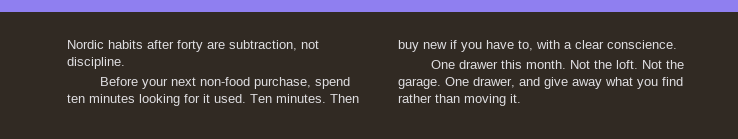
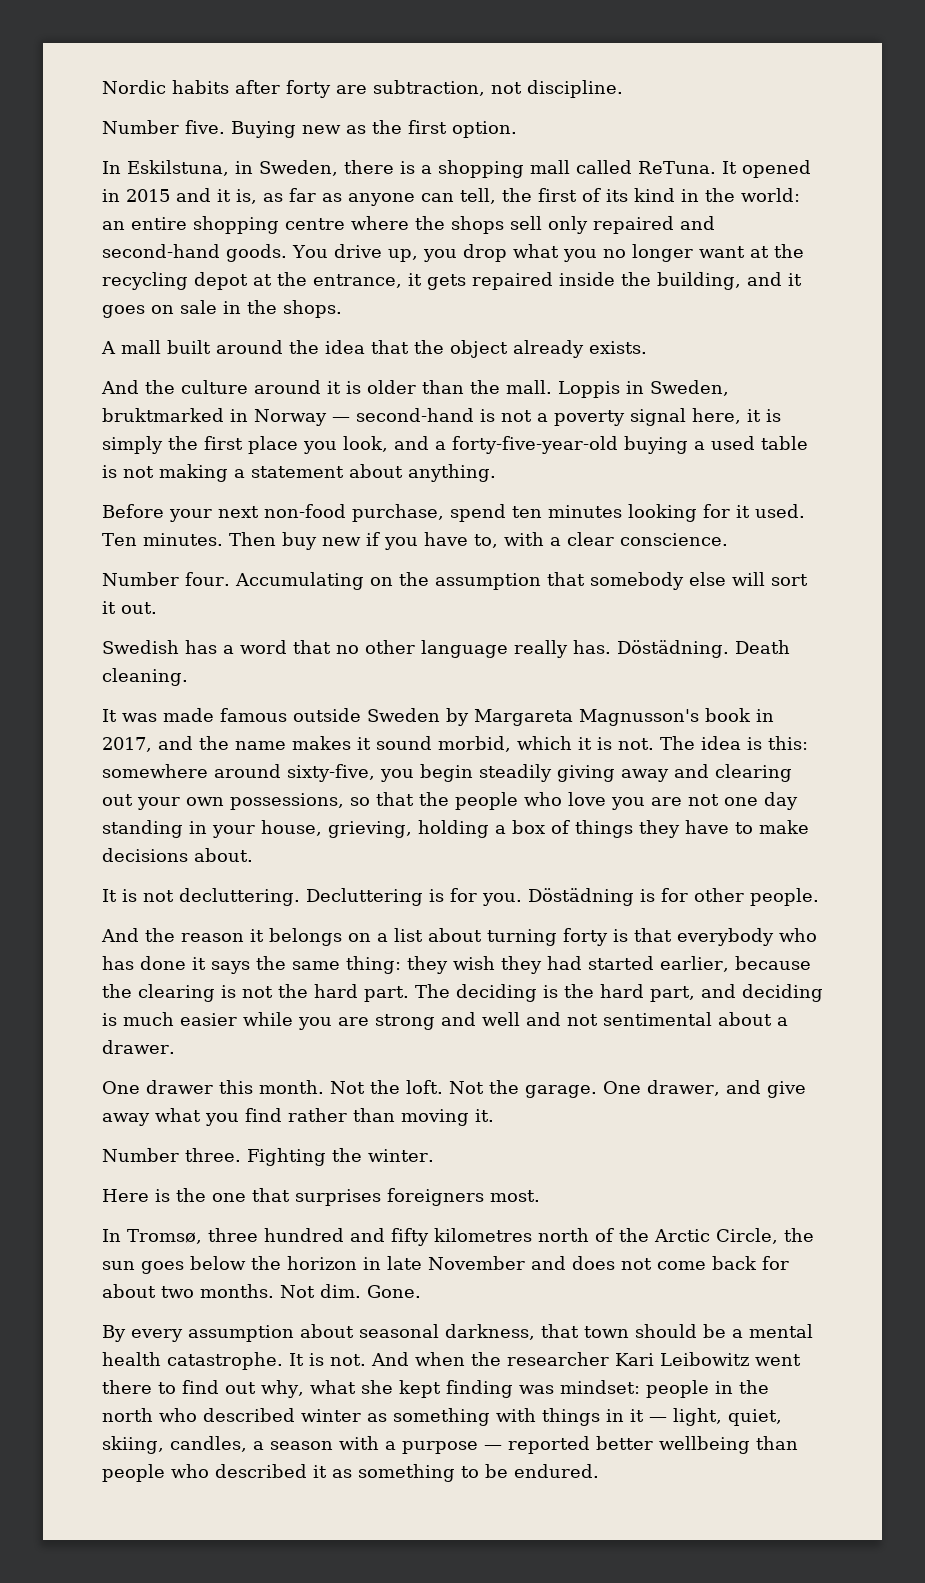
+ Number five. Buying new as the first option.
+ In Eskilstuna, in Sweden, there is a shopping mall called ReTuna. It opened in 2015 and it is, as far as anyone can tell, the first of its kind in the world: an entire shopping centre where the shops sell only repaired and second-hand goods. You drive up, you drop what you no longer want at the recycling depot at the entrance, it gets repaired inside the building, and it goes on sale in the shops.
+ A mall built around the idea that the object already exists.
+ And the culture around it is older than the mall. Loppis in Sweden, bruktmarked in Norway — second-hand is not a poverty signal here, it is simply the first place you look, and a forty-five-year-old buying a used table is not making a statement about anything.
+ Number four. Accumulating on the assumption that somebody else will sort it out.
+ Swedish has a word that no other language really has. Döstädning. Death cleaning.
+ It was made famous outside Sweden by Margareta Magnusson's book in 2017, and the name makes it sound morbid, which it is not. The idea is this: somewhere around sixty-five, you begin steadily giving away and clearing out your own possessions, so that the people who love you are not one day standing in your house, grieving, holding a box of things they have to make decisions about.
+ It is not decluttering. Decluttering is for you. Döstädning is for other people.
+ And the reason it belongs on a list about turning forty is that everybody who has done it says the same thing: they wish they had started earlier, because the clearing is not the hard part. The deciding is the hard part, and deciding is much easier while you are strong and well and not sentimental about a drawer.
+ Number three. Fighting the winter.
+ Here is the one that surprises foreigners most.
+ In Tromsø, three hundred and fifty kilometres north of the Arctic Circle, the sun goes below the horizon in late November and does not come back for about two months. Not dim. Gone.
+ By every assumption about seasonal darkness, that town should be a mental health catastrophe. It is not. And when the researcher Kari Leibowitz went there to find out why, what she kept finding was mindset: people in the north who described winter as something with things in it — light, quiet, skiing, candles, a season with a purpose — reported better wellbeing than people who described it as something to be endured.

